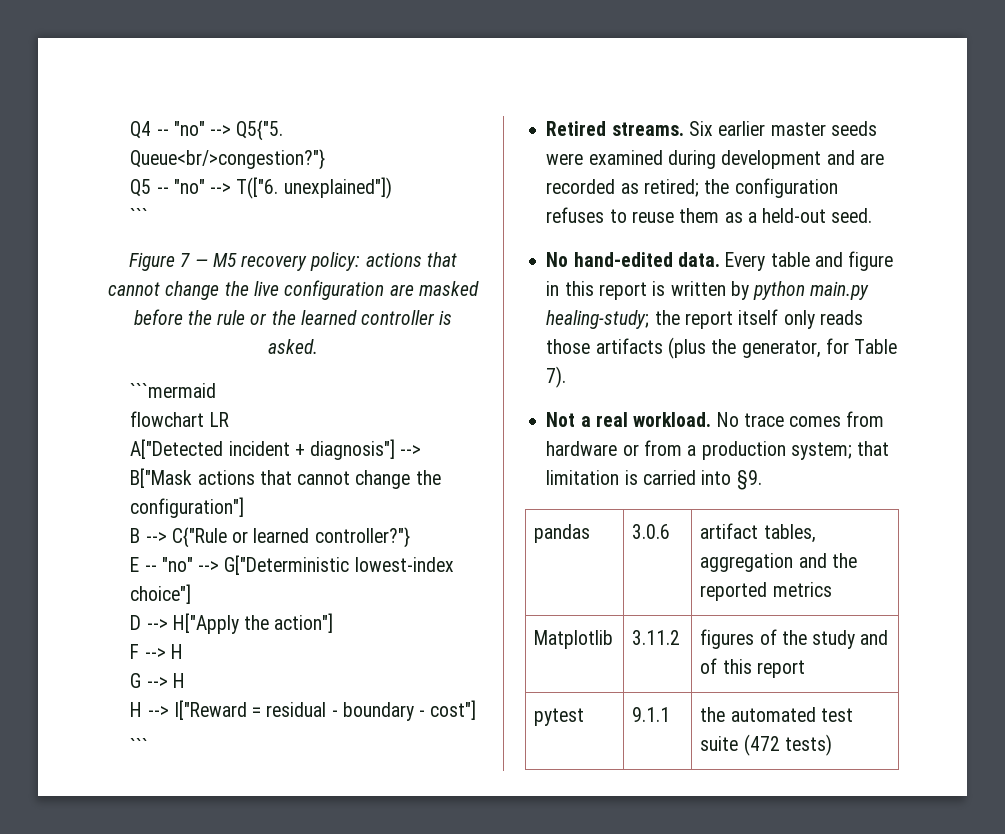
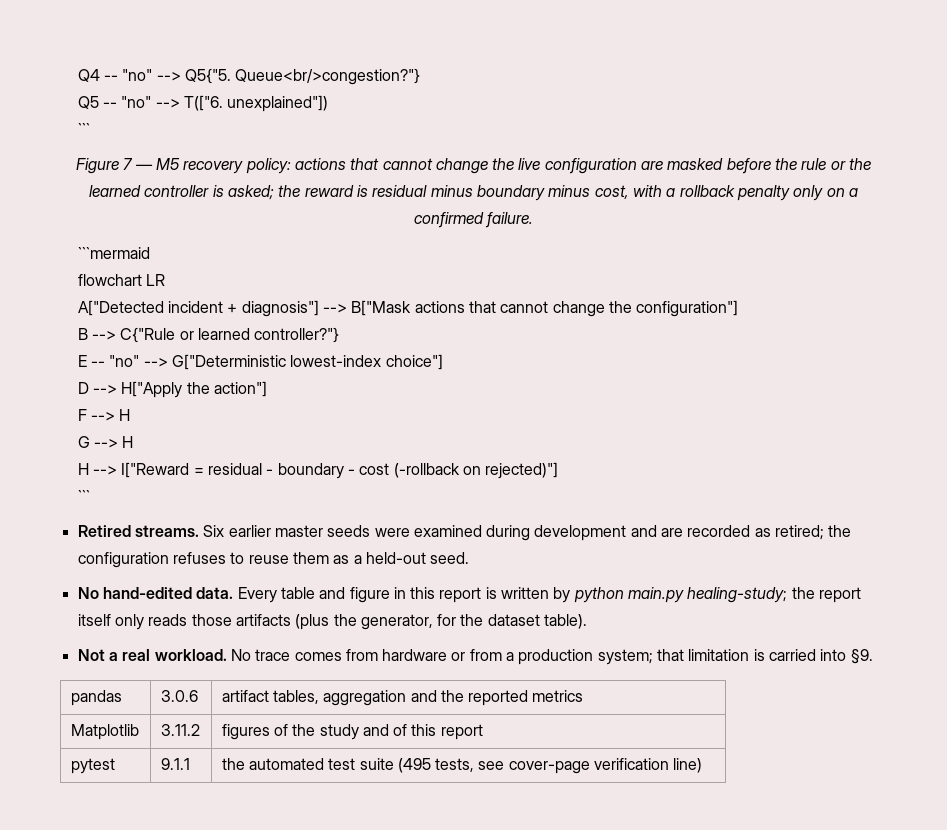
- Figure 7 — M5 recovery policy: actions that cannot change the live configuration are masked before the rule or the learned controller is asked.
+ Figure 7 — M5 recovery policy: actions that cannot change the live configuration are masked before the rule or the learned controller is asked; the reward is residual minus boundary minus cost, with a rollback penalty only on a confirmed failure.
- H --> I["Reward = residual - boundary - cost"]
+ H --> I["Reward = residual - boundary - cost (-rollback on rejected)"]
- Every table and figure in this report is written by python main.py healing-study; the report itself only reads those artifacts (plus the generator, for Table 7).
+ Every table and figure in this report is written by python main.py healing-study; the report itself only reads those artifacts (plus the generator, for the dataset table).
- pytest | 9.1.1 | the automated test suite (472 tests)
+ pytest | 9.1.1 | the automated test suite (495 tests, see cover-page verification line)

